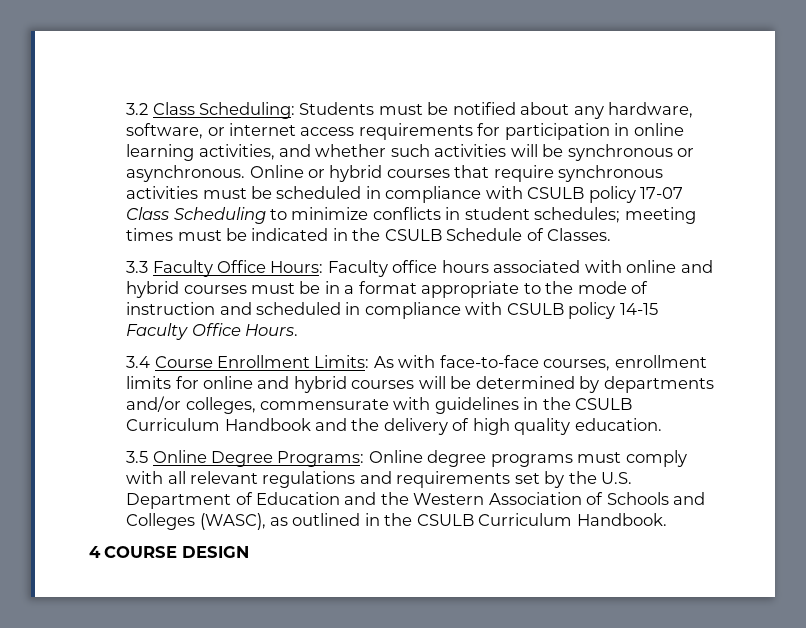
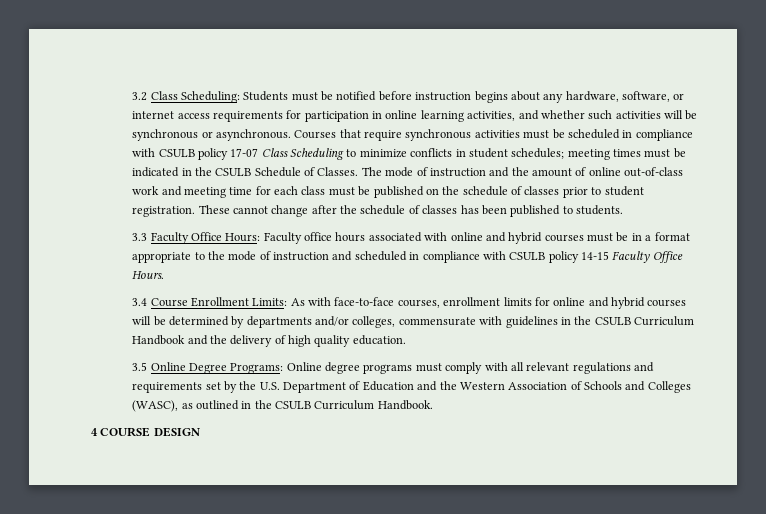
- 3.2 Class Scheduling: Students must be notified about any hardware, software, or internet access requirements for participation in online learning activities, and whether such activities will be synchronous or asynchronous.
+ 3.2 Class Scheduling: Students must be notified before instruction begins about any hardware, software, or internet access requirements for participation in online learning activities, and whether such activities will be synchronous or asynchronous.
- Online or hybrid courses that require synchronous activities must be scheduled in compliance with CSULB policy 17-07 Class Scheduling to minimize conflicts in student schedules; meeting times must be indicated in the CSULB Schedule of Classes.
+ Courses that require synchronous activities must be scheduled in compliance with CSULB policy 17-07 Class Scheduling to minimize conflicts in student schedules; meeting times must be indicated in the CSULB Schedule of Classes. The mode of instruction and the amount of online out-of-class work and meeting time for each class must be published on the schedule of classes prior to student registration. These cannot change after the schedule of classes has been published to students.

